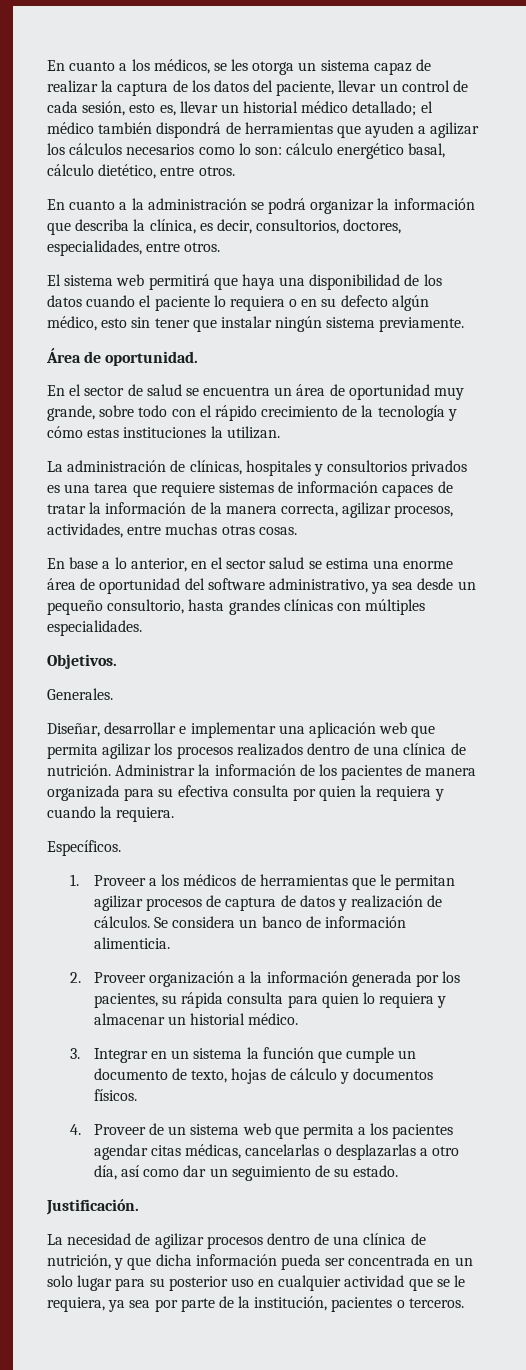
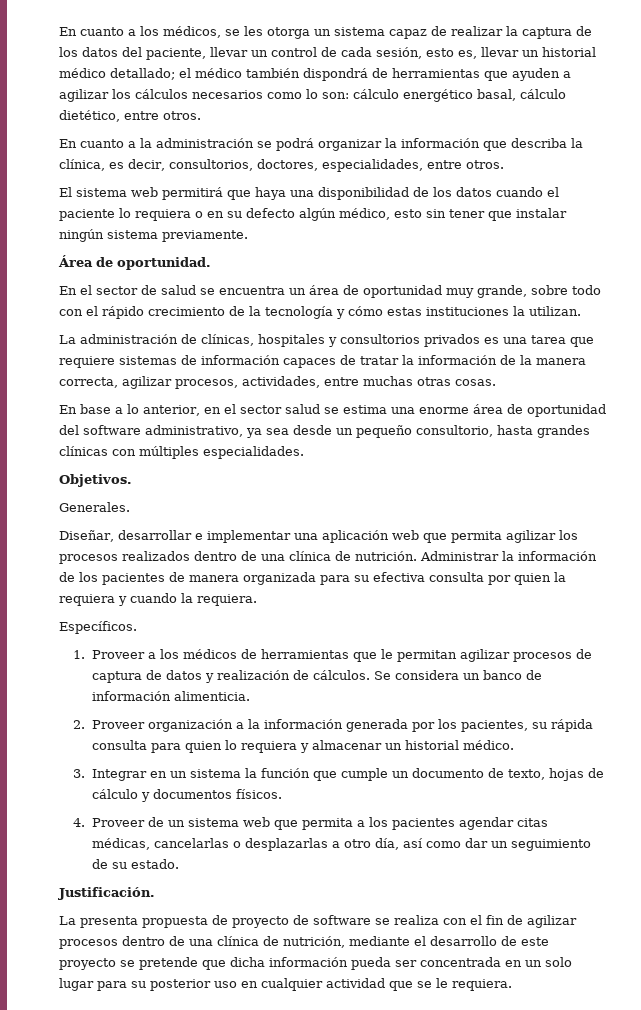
- La necesidad de agilizar procesos dentro de una clínica de nutrición, y que dicha información pueda ser concentrada en un solo lugar para su posterior uso en cualquier actividad que se le requiera, ya sea por parte de la institución, pacientes o terceros.
+ La presenta propuesta de proyecto de software se realiza con el fin de agilizar procesos dentro de una clínica de nutrición, mediante el desarrollo de este proyecto se pretende que dicha información pueda ser concentrada en un solo lugar para su posterior uso en cualquier actividad que se le requiera.

